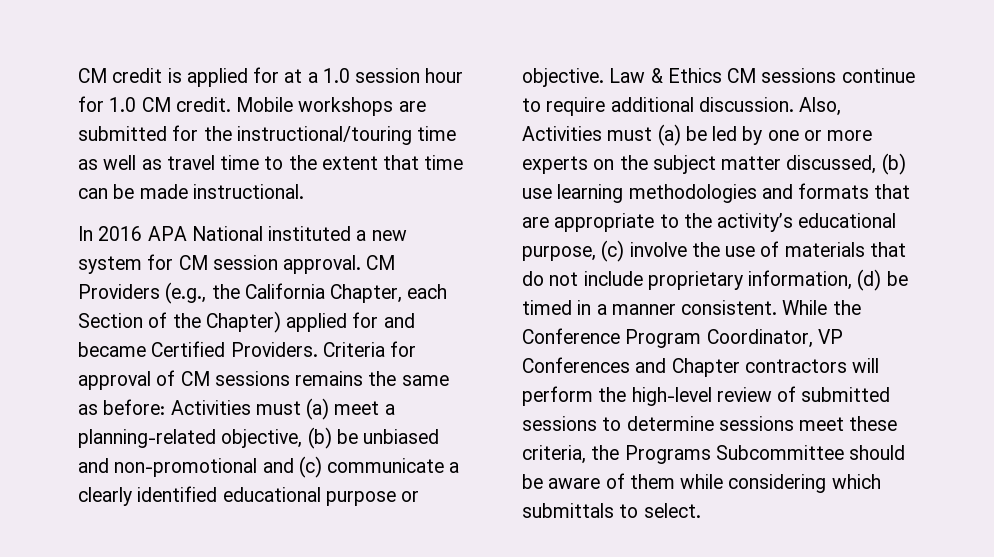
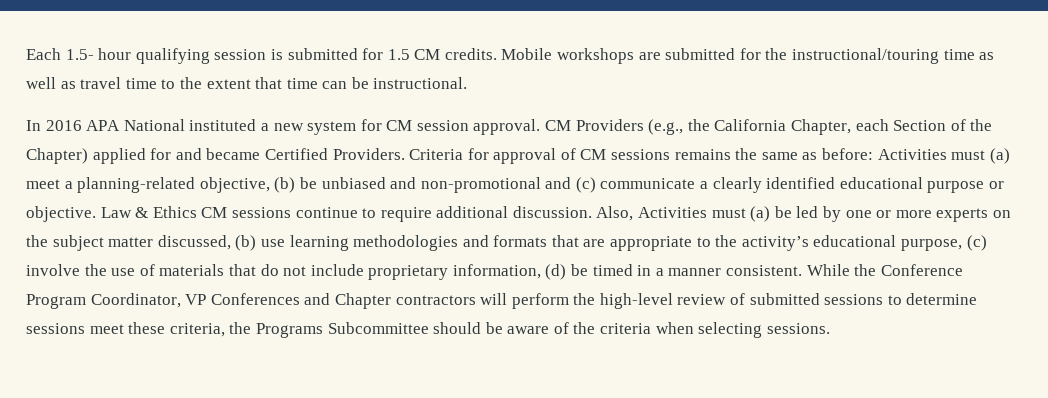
- CM credit is applied for at a 1.0 session hour for 1.0 CM credit.
+ Each 1.5- hour qualifying session is submitted for 1.5 CM credits.
- Mobile workshops are submitted for the instructional/touring time as well as travel time to the extent that time can be made instructional.
+ Mobile workshops are submitted for the instructional/touring time as well as travel time to the extent that time can be instructional.
- While the Conference Program Coordinator, VP Conferences and Chapter contractors will perform the high-level review of submitted sessions to determine sessions meet these criteria, the Programs Subcommittee should be aware of them while considering which submittals to select.
+ While the Conference Program Coordinator, VP Conferences and Chapter contractors will perform the high-level review of submitted sessions to determine sessions meet these criteria, the Programs Subcommittee should be aware of the criteria when selecting sessions.

